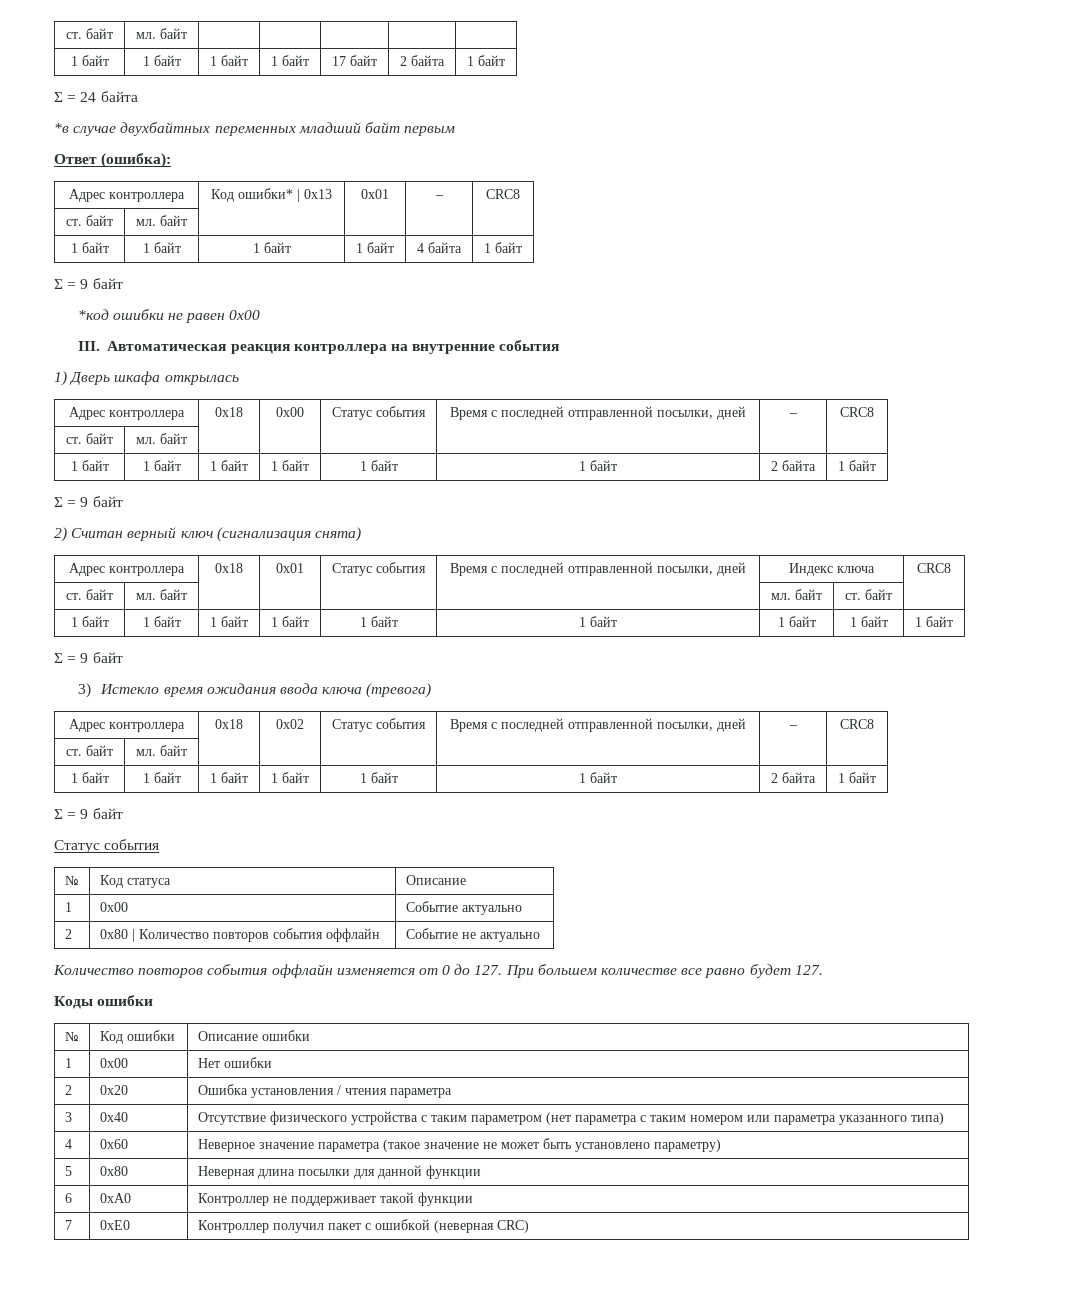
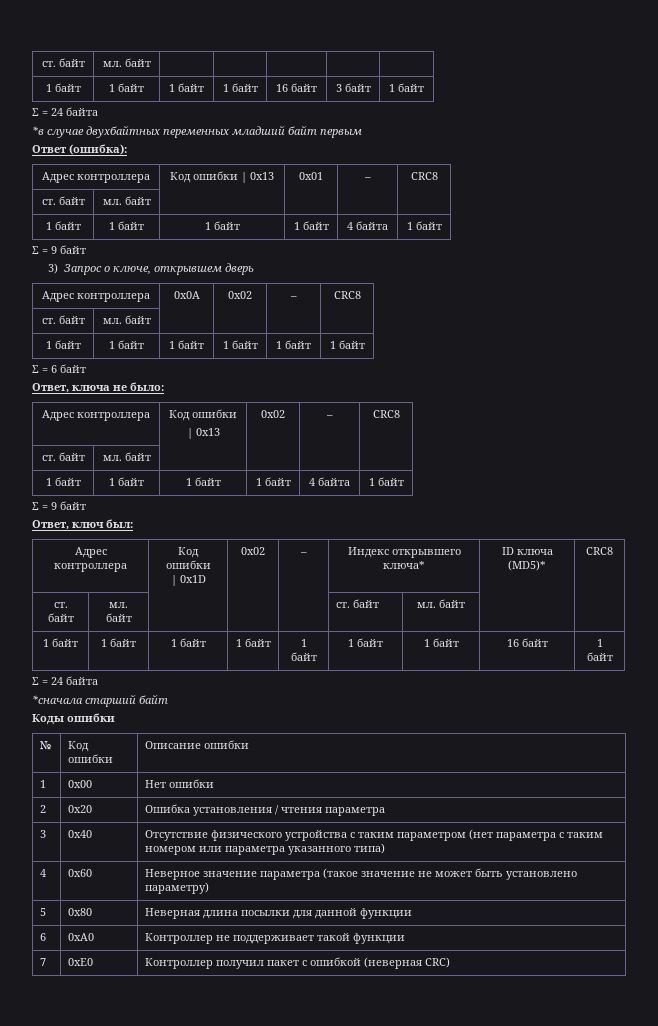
- 1 байт | 1 байт | 1 байт | 1 байт | 17 байт | 2 байта | 1 байт
+ 1 байт | 1 байт | 1 байт | 1 байт | 16 байт | 3 байт | 1 байт
- Адрес контроллера | Код ошибки* | 0x13 | 0x01 | – | CRC8
+ Адрес контроллера | Код ошибки | 0x13 | 0x01 | – | CRC8
- *код ошибки не равен 0x00
- III. Автоматическая реакция контроллера на внутренние события
- 1) Дверь шкафа открылась
- Адрес контроллера | 0x18 | 0x00 | Статус события | Время с последней отправленной посылки, дней | – | CRC8
- ст. байт | мл. байт | | | | | |
- 1 байт | 1 байт | 1 байт | 1 байт | 1 байт | 1 байт | 2 байта | 1 байт
+ 3) Запрос о ключе, открывшем дверь
+ Адрес контроллера | 0x0A | 0x02 | – | CRC8
+ ст. байт | мл. байт | | | |
+ 1 байт | 1 байт | 1 байт | 1 байт | 1 байт | 1 байт
+ Σ = 6 байт
+ Ответ, ключа не было:
+ Адрес контроллера | Код ошибки
+ | 0x13 | 0x02 | – | CRC8
+ ст. байт | мл. байт | | | |
+ 1 байт | 1 байт | 1 байт | 1 байт | 4 байта | 1 байт
  Σ = 9 байт
- 2) Считан верный ключ (сигнализация снята)
- Адрес контроллера | 0x18 | 0x01 | Статус события | Время с последней отправленной посылки, дней | Индекс ключа | CRC8
- ст. байт | мл. байт | | | | | мл. байт | ст. байт |
+ Ответ, ключ был:
+ Адрес контроллера | Код ошибки
+ | 0x1D | 0x02 | – | Индекс открывшего ключа* | ID ключа (MD5)* | CRC8
+ ст. байт | мл. байт | | | | ст. байт | мл. байт | |
- 1 байт | 1 байт | 1 байт | 1 байт | 1 байт | 1 байт | 1 байт | 1 байт | 1 байт
- Σ = 9 байт
- 3) Истекло время ожидания ввода ключа (тревога)
- Адрес контроллера | 0x18 | 0x02 | Статус события | Время с последней отправленной посылки, дней | – | CRC8
- ст. байт | мл. байт | | | | | |
- 1 байт | 1 байт | 1 байт | 1 байт | 1 байт | 1 байт | 2 байта | 1 байт
- Σ = 9 байт
- Статус события
- № | Код статуса | Описание
- 1 | 0x00 | Событие актуально
- 2 | 0x80 | Количество повторов события оффлайн | Событие не актуально
- Количество повторов события оффлайн изменяется от 0 до 127. При большем количестве все равно будет 127.
+ 1 байт | 1 байт | 1 байт | 1 байт | 1 байт | 1 байт | 1 байт | 16 байт | 1 байт
+ Σ = 24 байта
+ *сначала старший байт

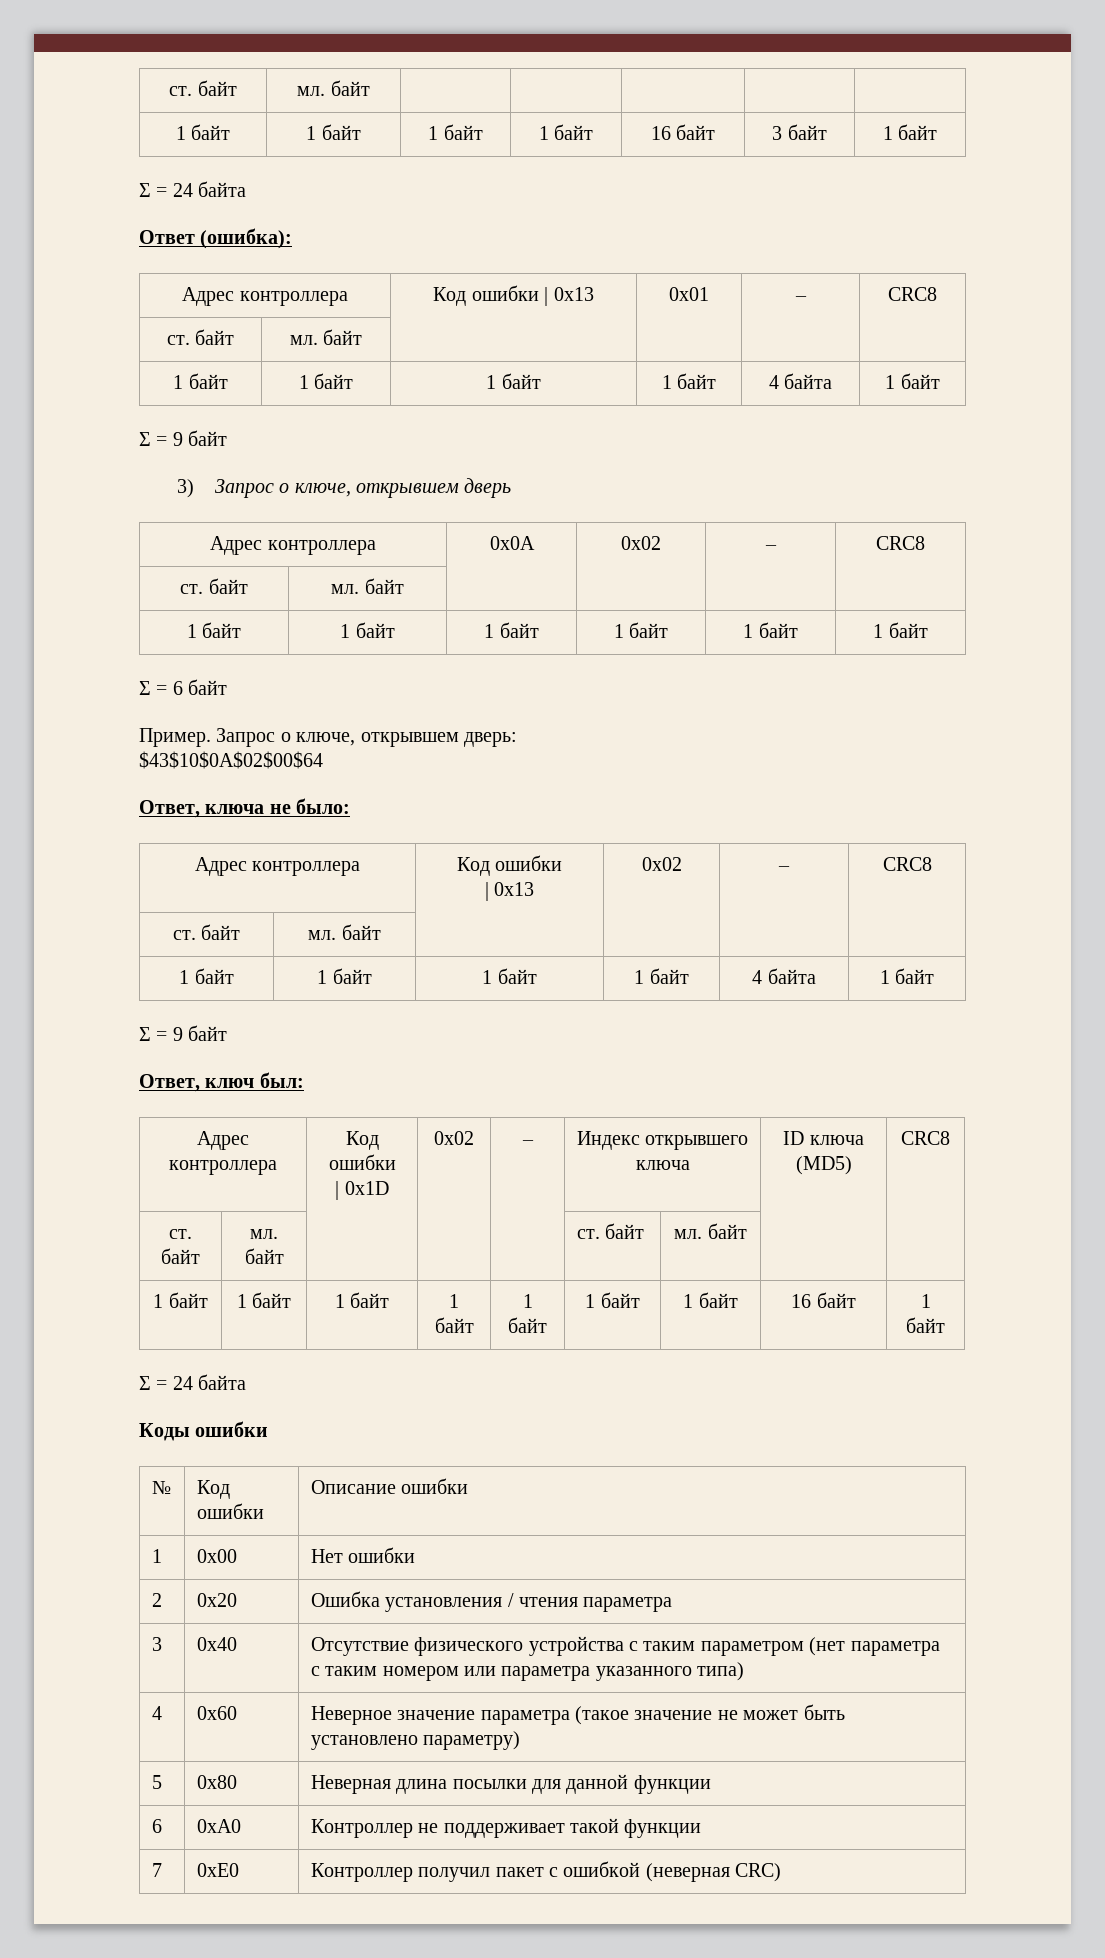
- *в случае двухбайтных переменных младший байт первым
+ Пример. Запрос о ключе, открывшем дверь:
+ $43$10$0A$02$00$64
  Ответ, ключ был:
  Адрес контроллера | Код ошибки
- | 0x1D | 0x02 | – | Индекс открывшего ключа* | ID ключа (MD5)* | CRC8
+ | 0x1D | 0x02 | – | Индекс открывшего ключа | ID ключа (MD5) | CRC8
- *сначала старший байт

